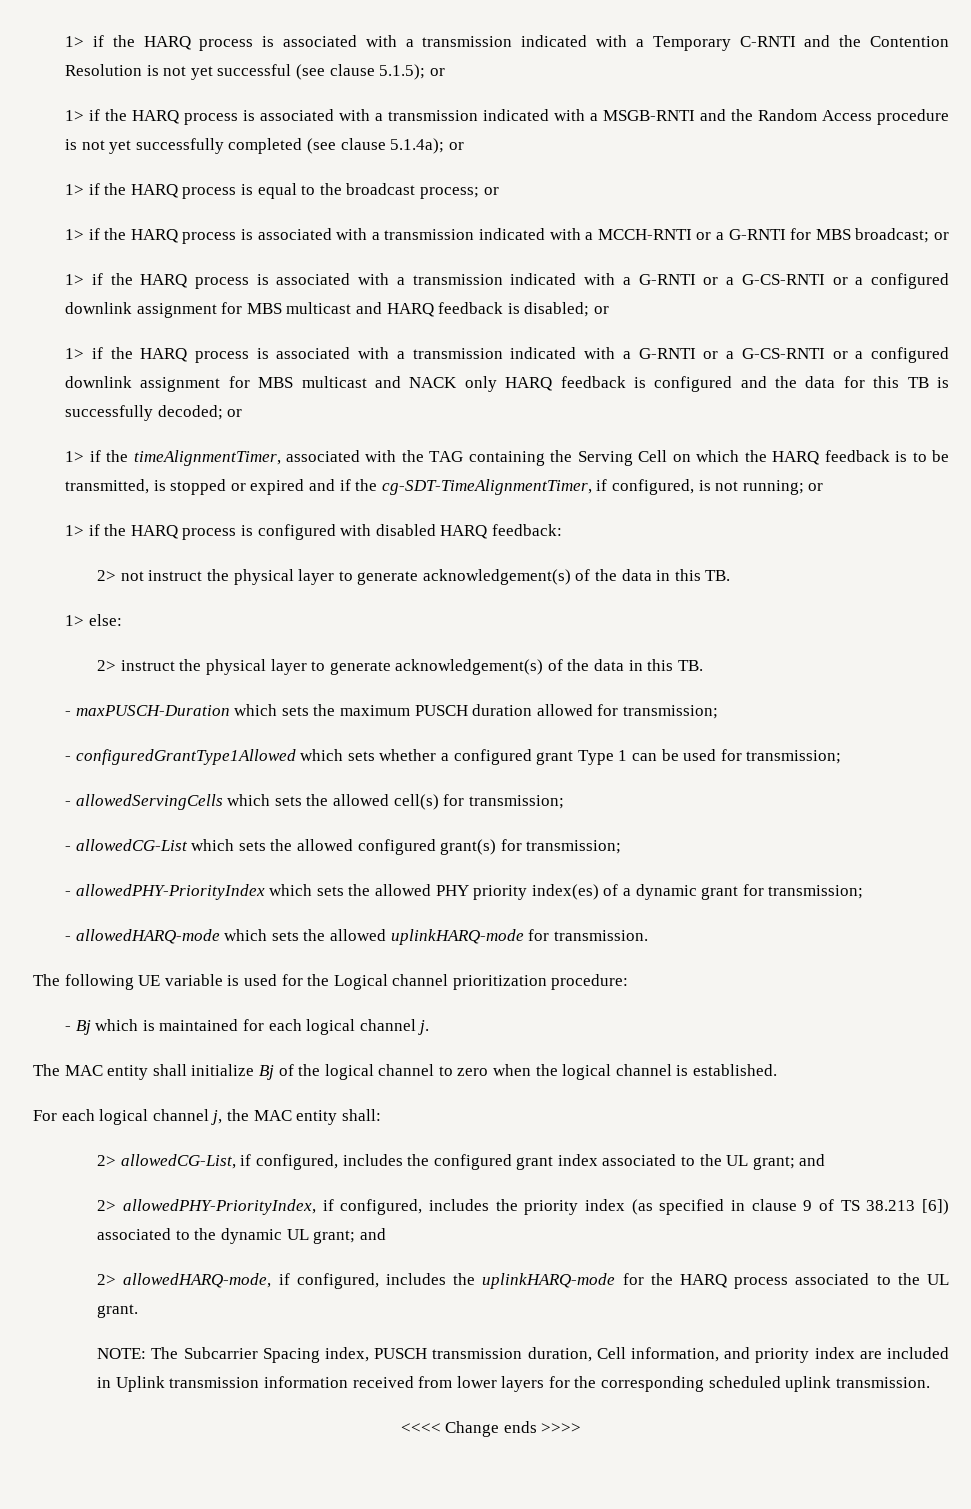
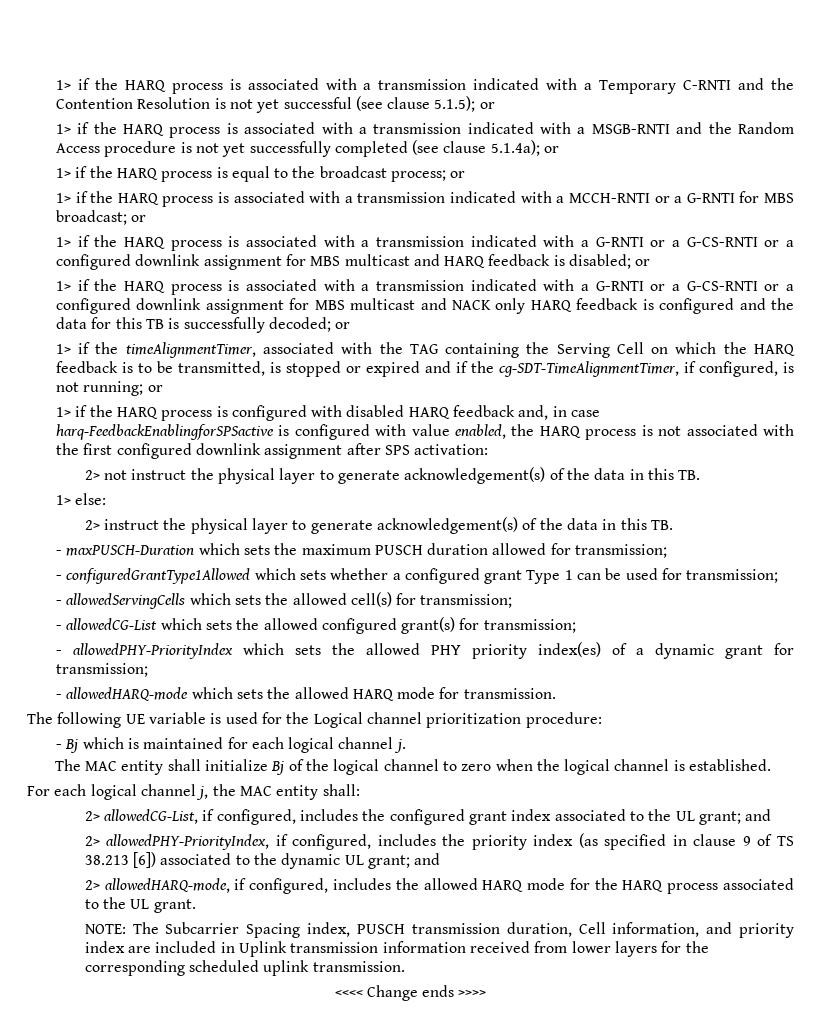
- 1> if the HARQ process is configured with disabled HARQ feedback:
+ 1> if the HARQ process is configured with disabled HARQ feedback and, in case harq-FeedbackEnablingforSPSactive is configured with value enabled, the HARQ process is not associated with the first configured downlink assignment after SPS activation:
- - allowedHARQ-mode which sets the allowed uplinkHARQ-mode for transmission.
+ - allowedHARQ-mode which sets the allowed HARQ mode for transmission.
- 2> allowedHARQ-mode, if configured, includes the uplinkHARQ-mode for the HARQ process associated to the UL grant.
+ 2> allowedHARQ-mode, if configured, includes the allowed HARQ mode for the HARQ process associated to the UL grant.

